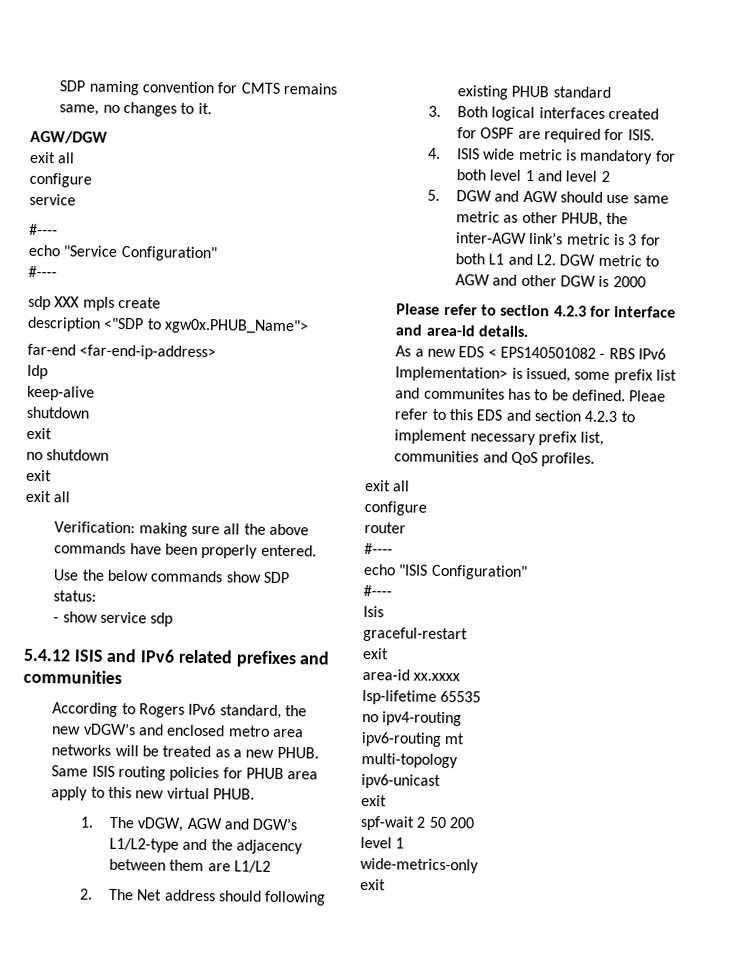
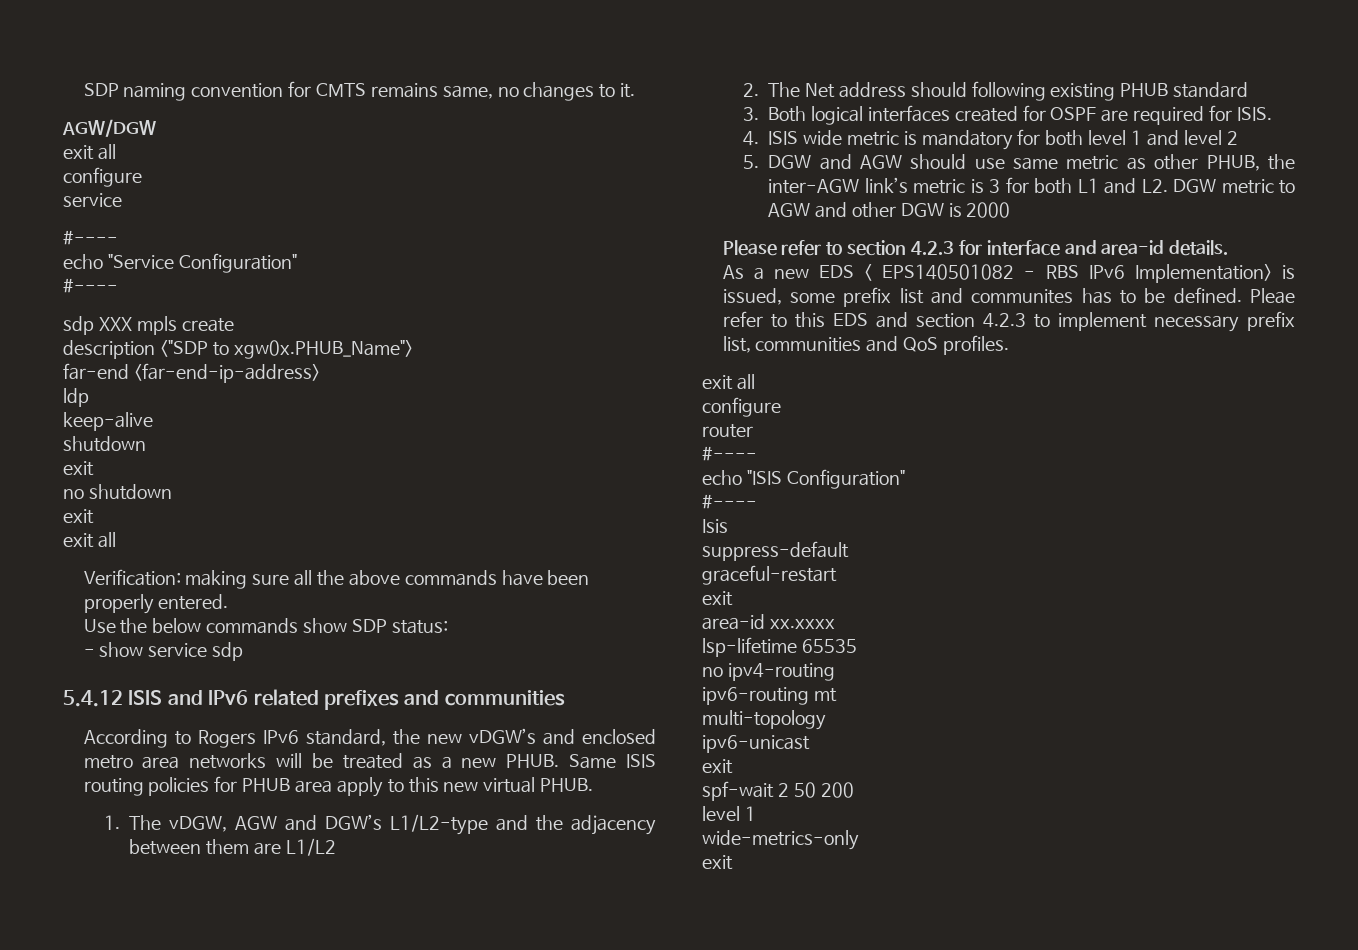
+ suppress-default

